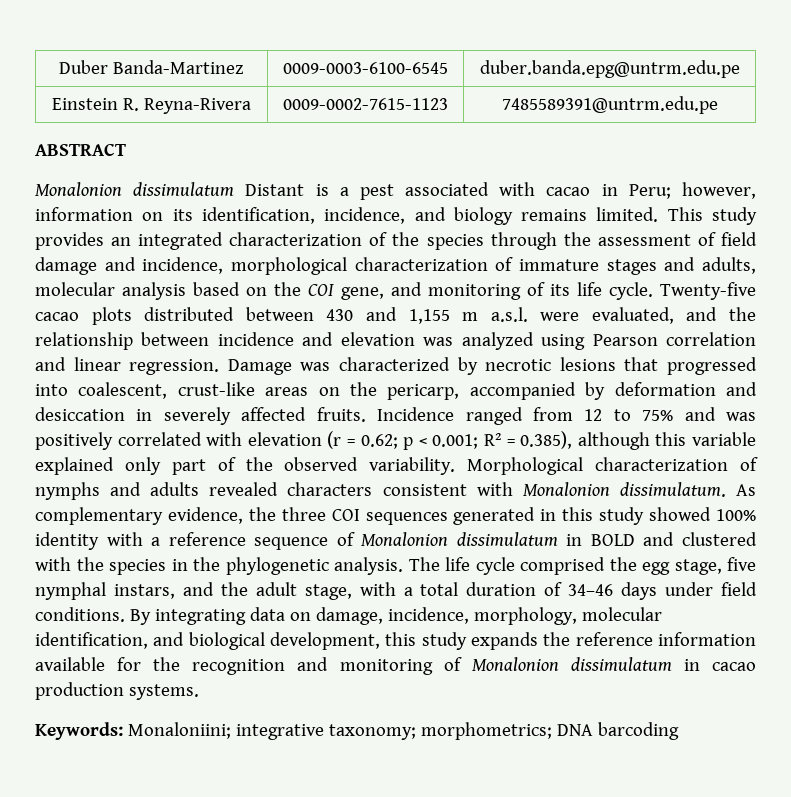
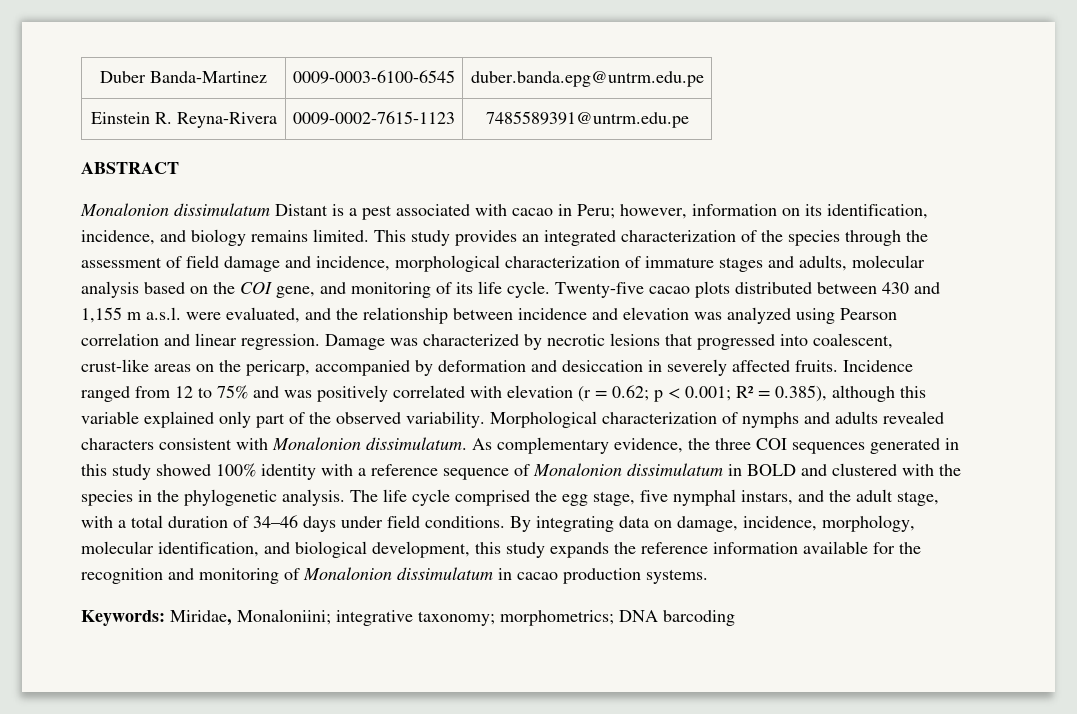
- Keywords: Monaloniini; integrative taxonomy; morphometrics; DNA barcoding
+ Keywords: Miridae, Monaloniini; integrative taxonomy; morphometrics; DNA barcoding

